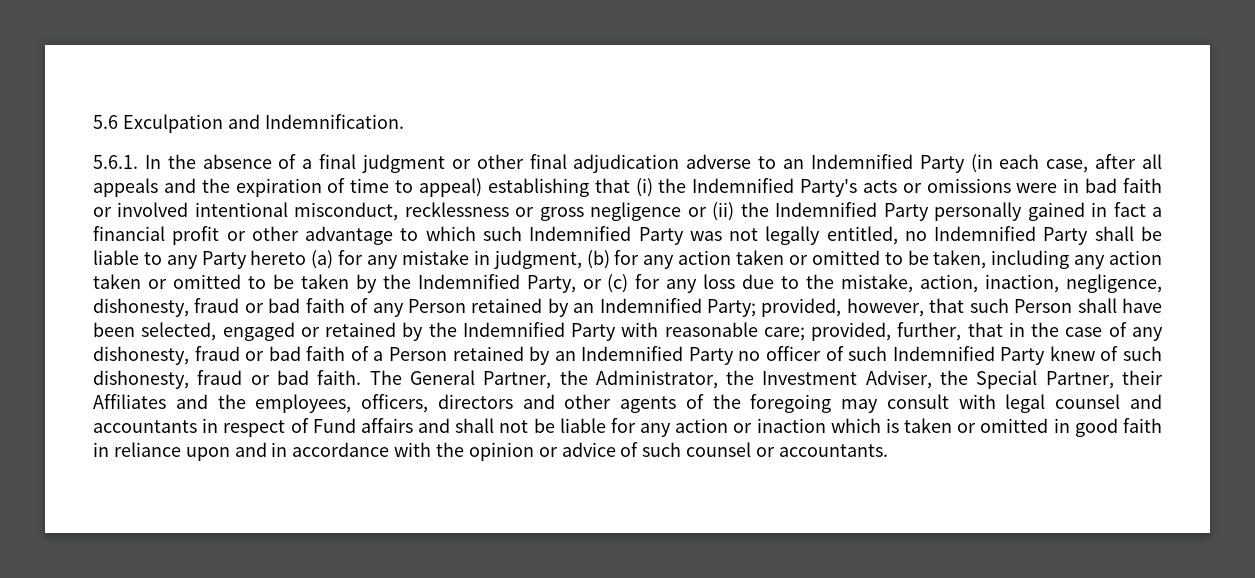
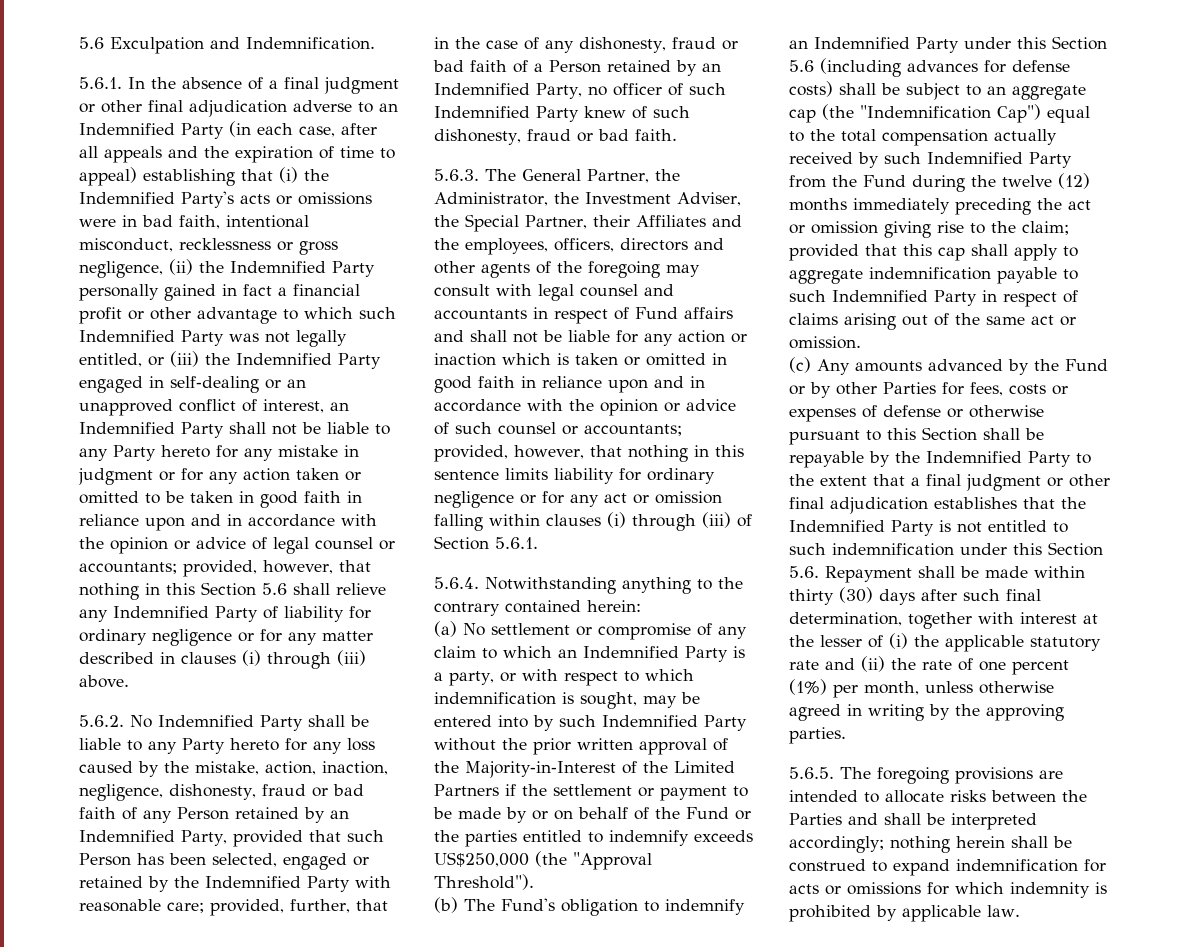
- 5.6.1. In the absence of a final judgment or other final adjudication adverse to an Indemnified Party (in each case, after all appeals and the expiration of time to appeal) establishing that (i) the Indemnified Party's acts or omissions were in bad faith or involved intentional misconduct, recklessness or gross negligence or (ii) the Indemnified Party personally gained in fact a financial profit or other advantage to which such Indemnified Party was not legally entitled, no Indemnified Party shall be liable to any Party hereto (a) for any mistake in judgment, (b) for any action taken or omitted to be taken, including any action taken or omitted to be taken by the Indemnified Party, or (c) for any loss due to the mistake, action, inaction, negligence, dishonesty, fraud or bad faith of any Person retained by an Indemnified Party; provided, however, that such Person shall have been selected, engaged or retained by the Indemnified Party with reasonable care;
+ 5.6.1. In the absence of a final judgment or other final adjudication adverse to an Indemnified Party (in each case, after all appeals and the expiration of time to appeal) establishing that (i) the Indemnified Party's acts or omissions were in bad faith, intentional misconduct, recklessness or gross negligence, (ii) the Indemnified Party personally gained in fact a financial profit or other advantage to which such Indemnified Party was not legally entitled, or (iii) the Indemnified Party engaged in self‑dealing or an unapproved conflict of interest, an Indemnified Party shall not be liable to any Party hereto for any mistake in judgment or for any action taken or omitted to be taken in good faith in reliance upon and in accordance with the opinion or advice of legal counsel or accountants; provided, however, that nothing in this Section 5.6 shall relieve any Indemnified Party of liability for ordinary negligence or for any matter described in clauses (i) through (iii) above.
+ 5.6.2. No Indemnified Party shall be liable to any Party hereto for any loss caused by the mistake, action, inaction, negligence, dishonesty, fraud or bad faith of any Person retained by an Indemnified Party, provided that such Person has been selected, engaged or retained by the Indemnified Party with reasonable care;
- provided, further, that in the case of any dishonesty, fraud or bad faith of a Person retained by an Indemnified Party no officer of such Indemnified Party knew of such dishonesty, fraud or bad faith. The General Partner, the Administrator, the Investment Adviser, the Special Partner, their Affiliates and the employees, officers, directors and other agents of the foregoing may consult with legal counsel and accountants in respect of Fund affairs and shall not be liable for any action or inaction which is taken or omitted in good faith in reliance upon and in accordance with the opinion or advice of such counsel or accountants.
+ provided, further, that in the case of any dishonesty, fraud or bad faith of a Person retained by an Indemnified Party, no officer of such Indemnified Party knew of such dishonesty, fraud or bad faith.
+ 5.6.3. The General Partner, the Administrator, the Investment Adviser, the Special Partner, their Affiliates and the employees, officers, directors and other agents of the foregoing may consult with legal counsel and accountants in respect of Fund affairs and shall not be liable for any action or inaction which is taken or omitted in good faith in reliance upon and in accordance with the opinion or advice of such counsel or accountants; provided, however, that nothing in this sentence limits liability for ordinary negligence or for any act or omission falling within clauses (i) through (iii) of Section 5.6.1.
+ 5.6.4. Notwithstanding anything to the contrary contained herein:
+ (a) No settlement or compromise of any claim to which an Indemnified Party is a party, or with respect to which indemnification is sought, may be entered into by such Indemnified Party without the prior written approval of the Majority‑in‑Interest of the Limited Partners if the settlement or payment to be made by or on behalf of the Fund or the parties entitled to indemnify exceeds US$250,000 (the "Approval Threshold").
+ (b) The Fund's obligation to indemnify an Indemnified Party under this Section 5.6 (including advances for defense costs) shall be subject to an aggregate cap (the "Indemnification Cap") equal to the total compensation actually received by such Indemnified Party from the Fund during the twelve (12) months immediately preceding the act or omission giving rise to the claim; provided that this cap shall apply to aggregate indemnification payable to such Indemnified Party in respect of claims arising out of the same act or omission.
+ (c) Any amounts advanced by the Fund or by other Parties for fees, costs or expenses of defense or otherwise pursuant to this Section shall be repayable by the Indemnified Party to the extent that a final judgment or other final adjudication establishes that the Indemnified Party is not entitled to such indemnification under this Section 5.6. Repayment shall be made within thirty (30) days after such final determination, together with interest at the lesser of (i) the applicable statutory rate and (ii) the rate of one percent (1%) per month, unless otherwise agreed in writing by the approving parties.
+ 5.6.5. The foregoing provisions are intended to allocate risks between the Parties and shall be interpreted accordingly; nothing herein shall be construed to expand indemnification for acts or omissions for which indemnity is prohibited by applicable law.

